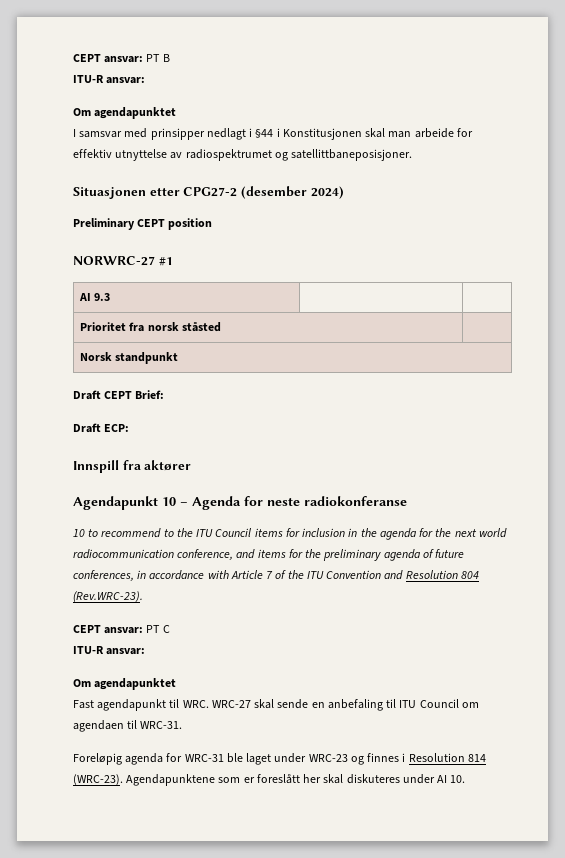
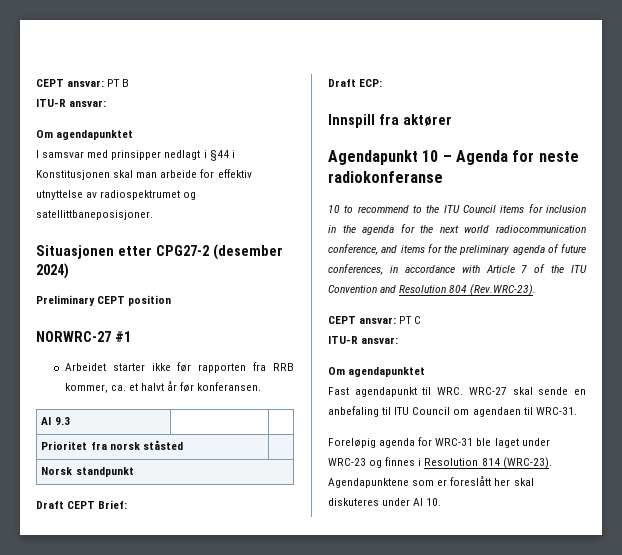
+ Arbeidet starter ikke før rapporten fra RRB kommer, ca. et halvt år før konferansen.

